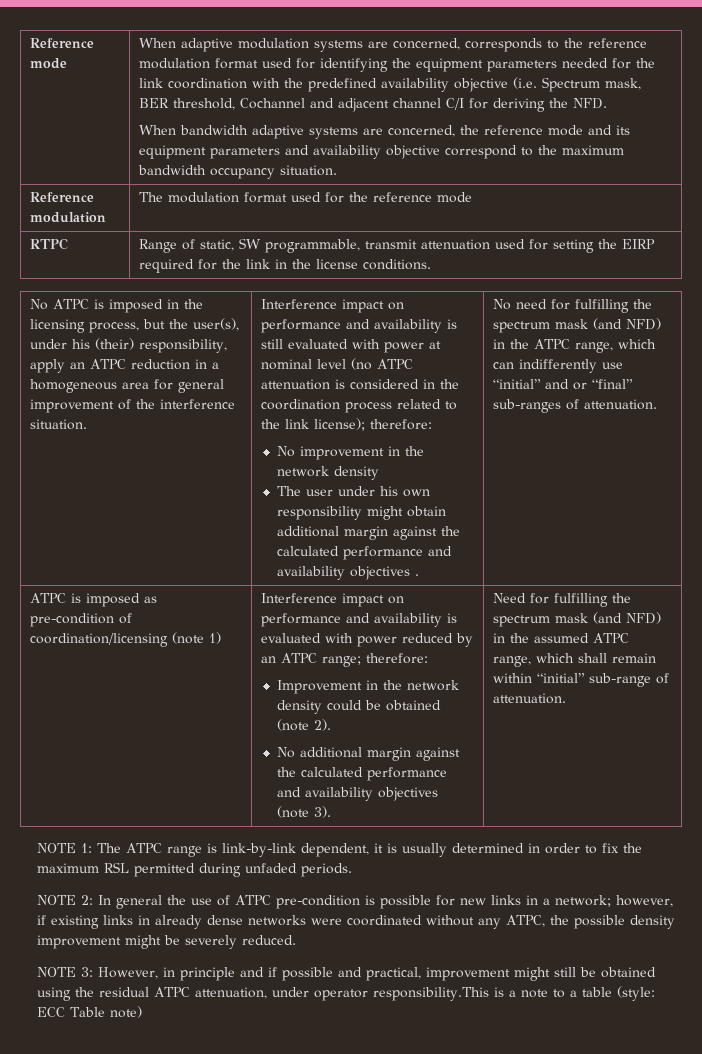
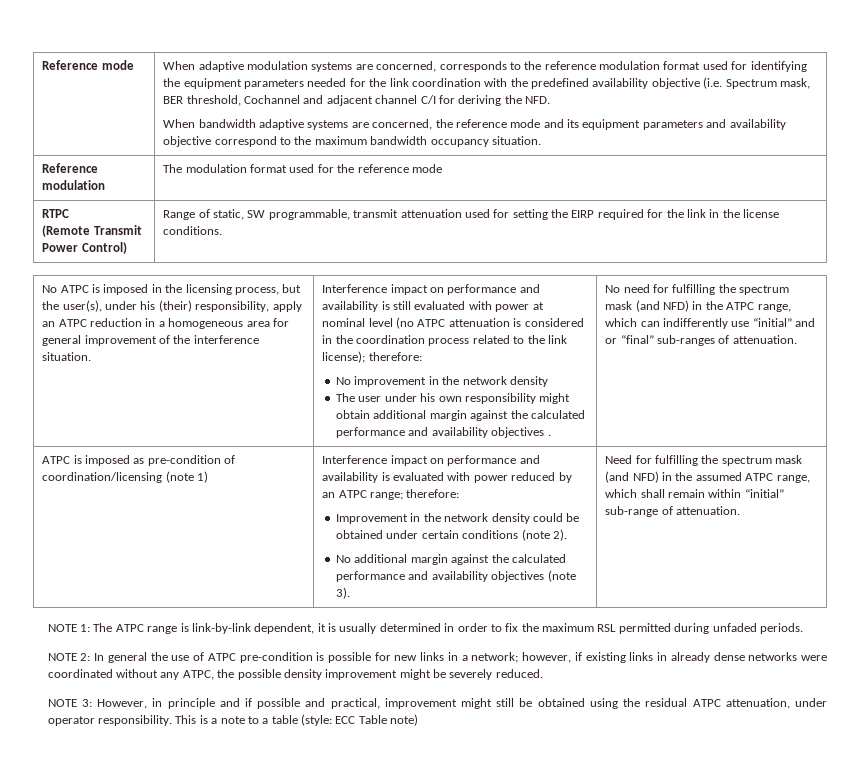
- RTPC | Range of static, SW programmable, transmit attenuation used for setting the EIRP required for the link in the license conditions.
+ RTPC
+ (Remote Transmit Power Control) | Range of static, SW programmable, transmit attenuation used for setting the EIRP required for the link in the license conditions.
- Improvement in the network density could be obtained (note 2).
+ Improvement in the network density could be obtained under certain conditions (note 2).
- NOTE 3: However, in principle and if possible and practical, improvement might still be obtained using the residual ATPC attenuation, under operator responsibility.This is a note to a table (style: ECC Table note)
+ NOTE 3: However, in principle and if possible and practical, improvement might still be obtained using the residual ATPC attenuation, under operator responsibility. This is a note to a table (style: ECC Table note)

